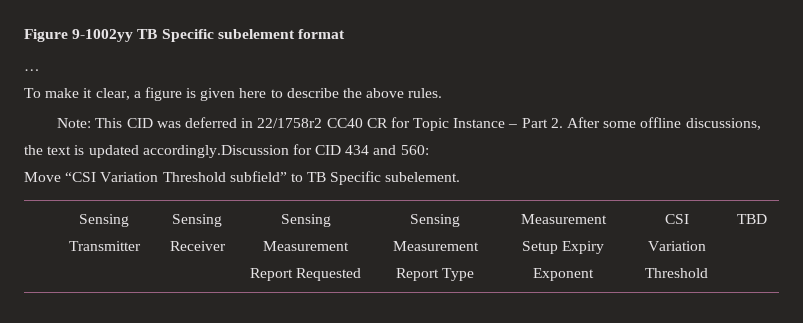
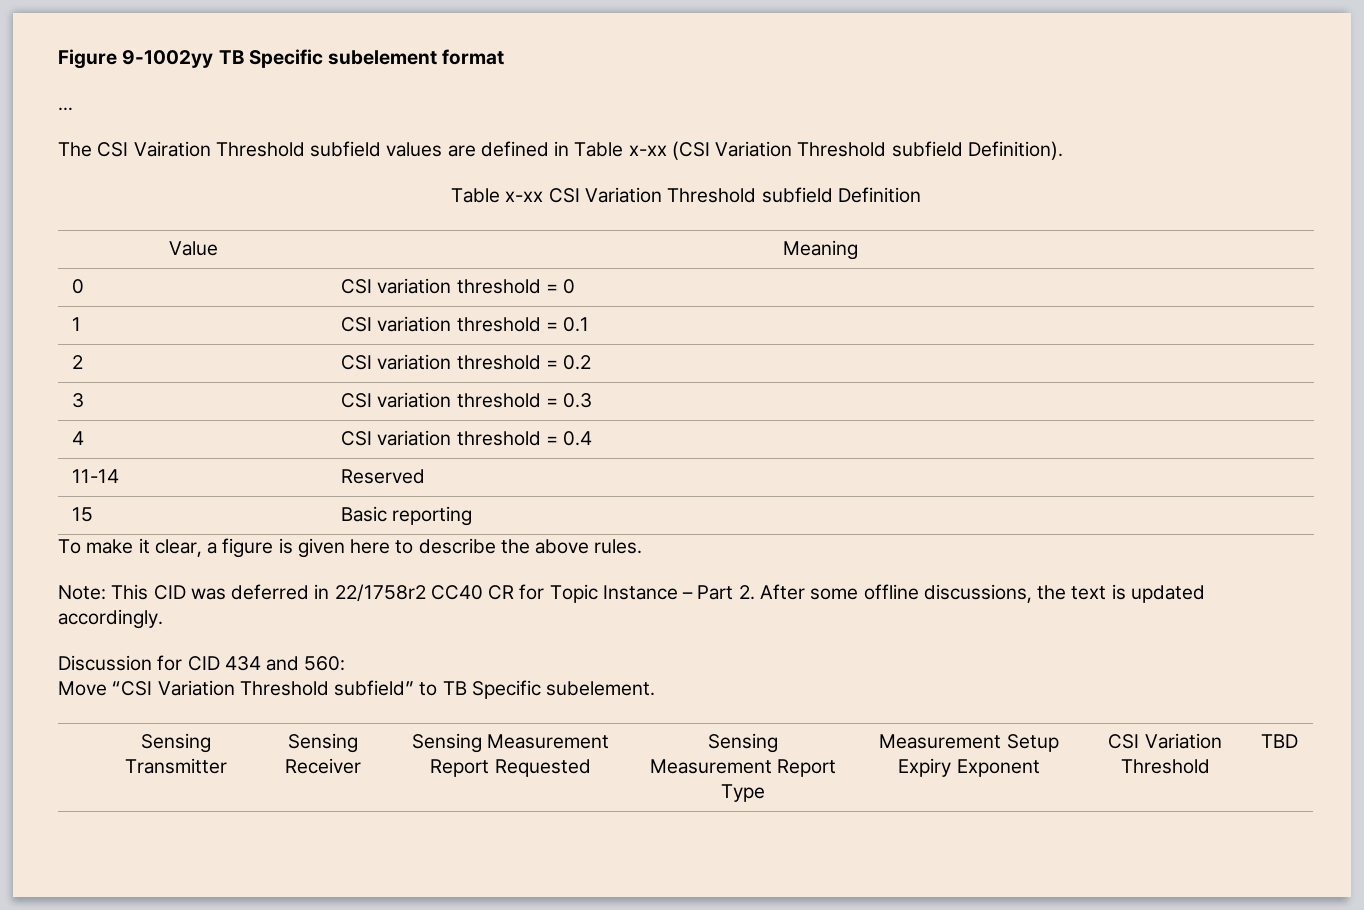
+ The CSI Vairation Threshold subfield values are defined in Table x-xx (CSI Variation Threshold subfield Definition).
+ Table x-xx CSI Variation Threshold subfield Definition
+ Value | Meaning
+ 0 | CSI variation threshold = 0
+ 1 | CSI variation threshold = 0.1
+ 2 | CSI variation threshold = 0.2
+ 3 | CSI variation threshold = 0.3
+ 4 | CSI variation threshold = 0.4
+ 11-14 | Reserved
+ 15 | Basic reporting
- Note: This CID was deferred in 22/1758r2 CC40 CR for Topic Instance – Part 2. After some offline discussions, the text is updated accordingly.Discussion for CID 434 and 560:
+ Note: This CID was deferred in 22/1758r2 CC40 CR for Topic Instance – Part 2. After some offline discussions, the text is updated accordingly.
+ Discussion for CID 434 and 560:

